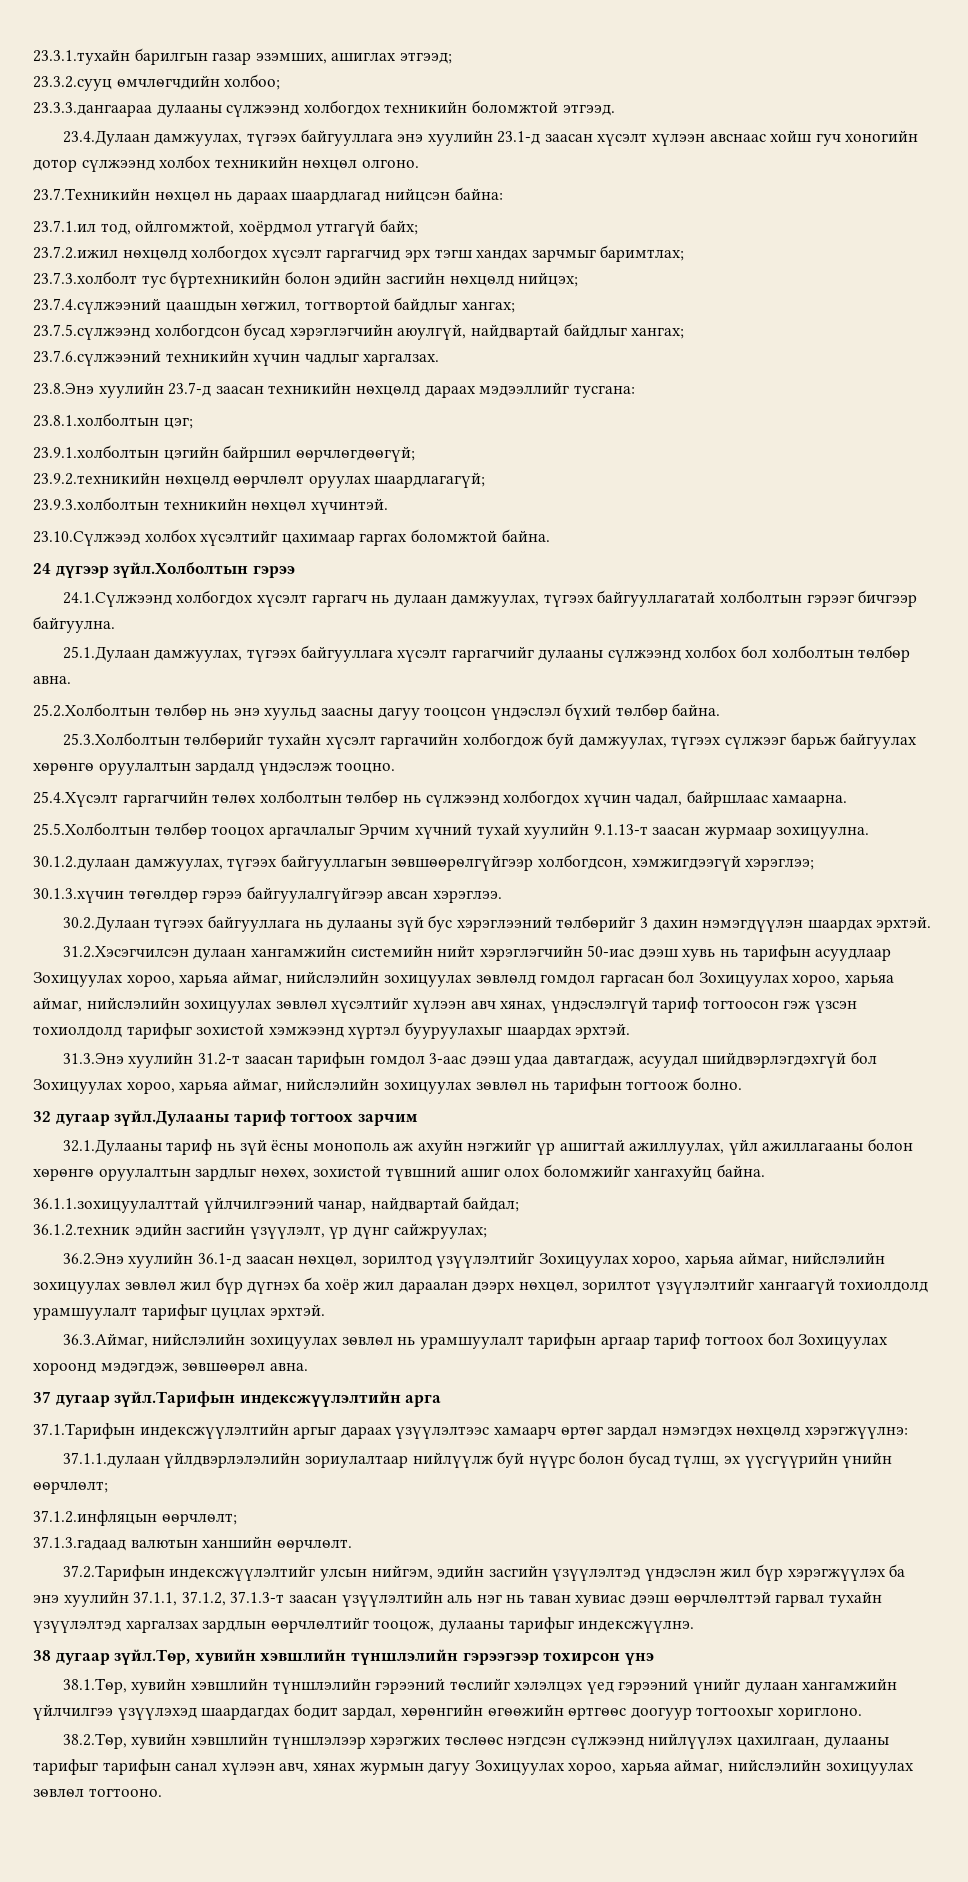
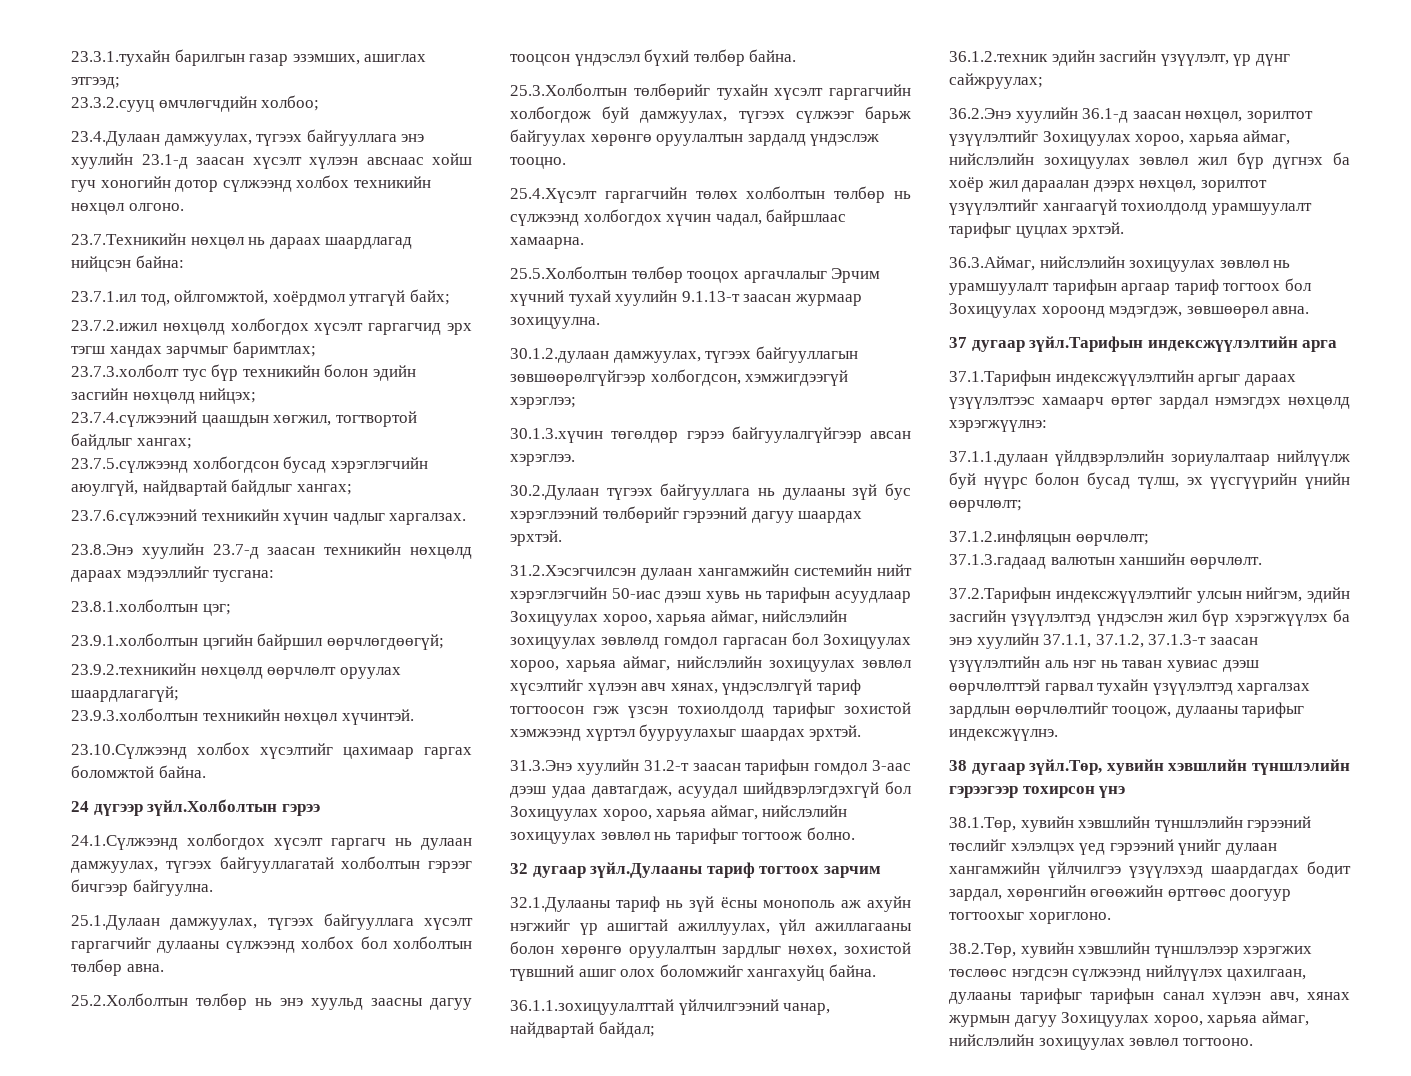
- 23.3.3.дангаараа дулааны сүлжээнд холбогдох техникийн боломжтой этгээд.
- 23.7.3.холболт тус бүртехникийн болон эдийн засгийн нөхцөлд нийцэх;
+ 23.7.3.холболт тус бүр техникийн болон эдийн засгийн нөхцөлд нийцэх;
- 23.10.Сүлжээд холбох хүсэлтийг цахимаар гаргах боломжтой байна.
+ 23.10.Сүлжээнд холбох хүсэлтийг цахимаар гаргах боломжтой байна.
- 25.3.Холболтын төлбөрийг тухайн хүсэлт гаргачийн холбогдож буй дамжуулах, түгээх сүлжээг барьж байгуулах хөрөнгө оруулалтын зардалд үндэслэж тооцно.
+ 25.3.Холболтын төлбөрийг тухайн хүсэлт гаргагчийн холбогдож буй дамжуулах, түгээх сүлжээг барьж байгуулах хөрөнгө оруулалтын зардалд үндэслэж тооцно.
- 30.2.Дулаан түгээх байгууллага нь дулааны зүй бус хэрэглээний төлбөрийг 3 дахин нэмэгдүүлэн шаардах эрхтэй.
+ 30.2.Дулаан түгээх байгууллага нь дулааны зүй бус хэрэглээний төлбөрийг гэрээний дагуу шаардах эрхтэй.
- 31.3.Энэ хуулийн 31.2-т заасан тарифын гомдол 3-аас дээш удаа давтагдаж, асуудал шийдвэрлэгдэхгүй бол Зохицуулах хороо, харьяа аймаг, нийслэлийн зохицуулах зөвлөл нь тарифын тогтоож болно.
+ 31.3.Энэ хуулийн 31.2-т заасан тарифын гомдол 3-аас дээш удаа давтагдаж, асуудал шийдвэрлэгдэхгүй бол Зохицуулах хороо, харьяа аймаг, нийслэлийн зохицуулах зөвлөл нь тарифыг тогтоож болно.
- 36.2.Энэ хуулийн 36.1-д заасан нөхцөл, зорилтод үзүүлэлтийг Зохицуулах хороо, харьяа аймаг, нийслэлийн зохицуулах зөвлөл жил бүр дүгнэх ба хоёр жил дараалан дээрх нөхцөл, зорилтот үзүүлэлтийг хангаагүй тохиолдолд урамшуулалт тарифыг цуцлах эрхтэй.
+ 36.2.Энэ хуулийн 36.1-д заасан нөхцөл, зорилтот үзүүлэлтийг Зохицуулах хороо, харьяа аймаг, нийслэлийн зохицуулах зөвлөл жил бүр дүгнэх ба хоёр жил дараалан дээрх нөхцөл, зорилтот үзүүлэлтийг хангаагүй тохиолдолд урамшуулалт тарифыг цуцлах эрхтэй.
- 37.1.1.дулаан үйлдвэрлэлэлийн зориулалтаар нийлүүлж буй нүүрс болон бусад түлш, эх үүсгүүрийн үнийн өөрчлөлт;
+ 37.1.1.дулаан үйлдвэрлэлийн зориулалтаар нийлүүлж буй нүүрс болон бусад түлш, эх үүсгүүрийн үнийн өөрчлөлт;

